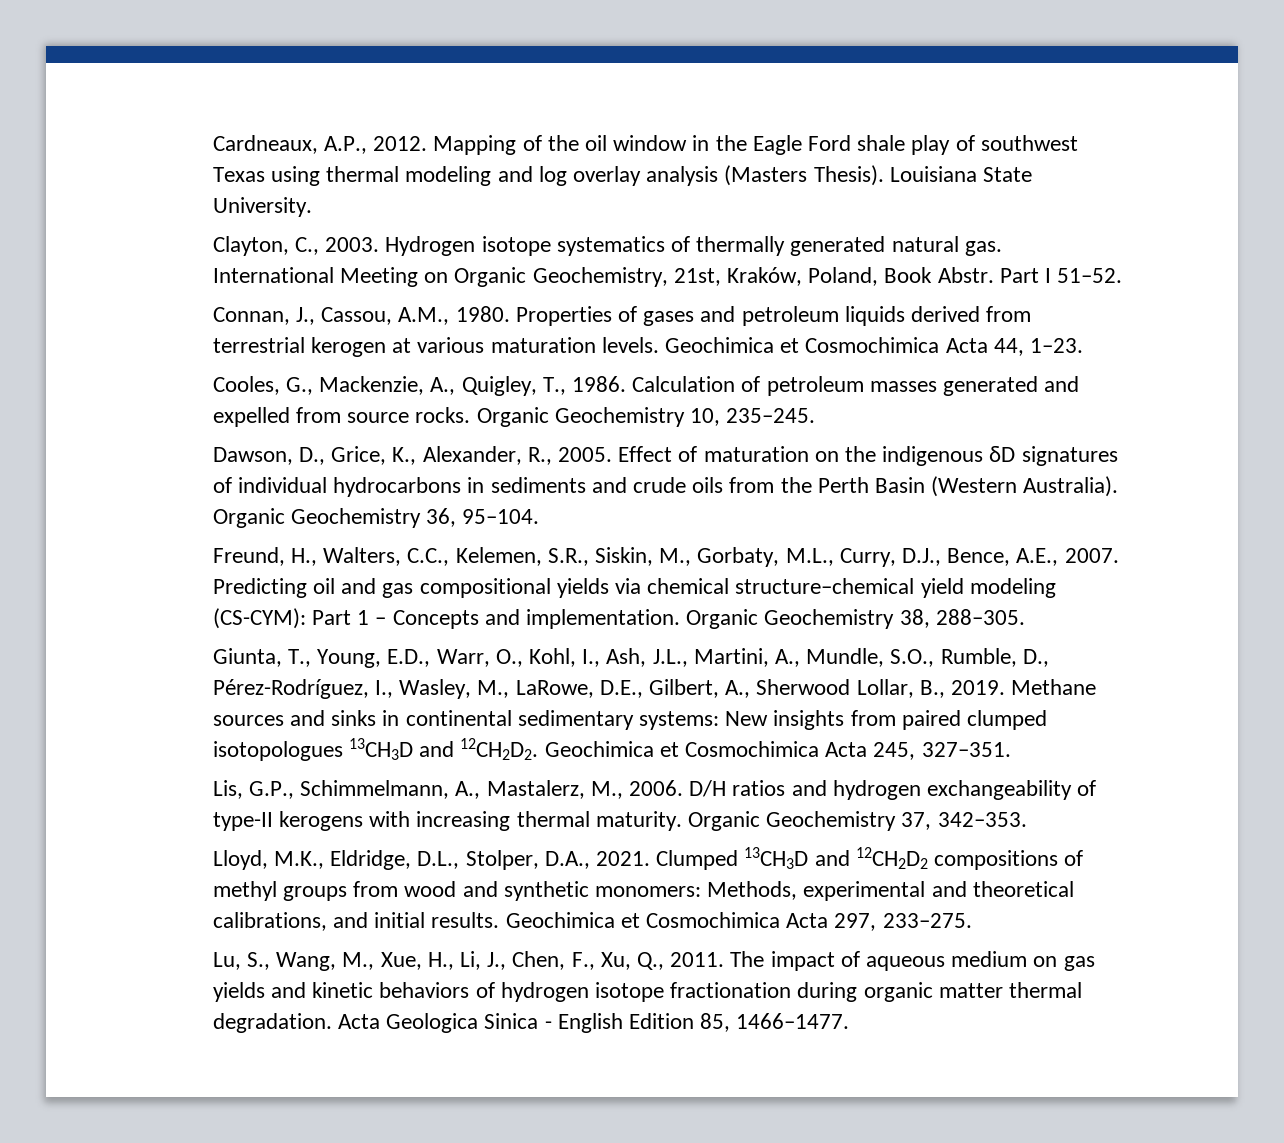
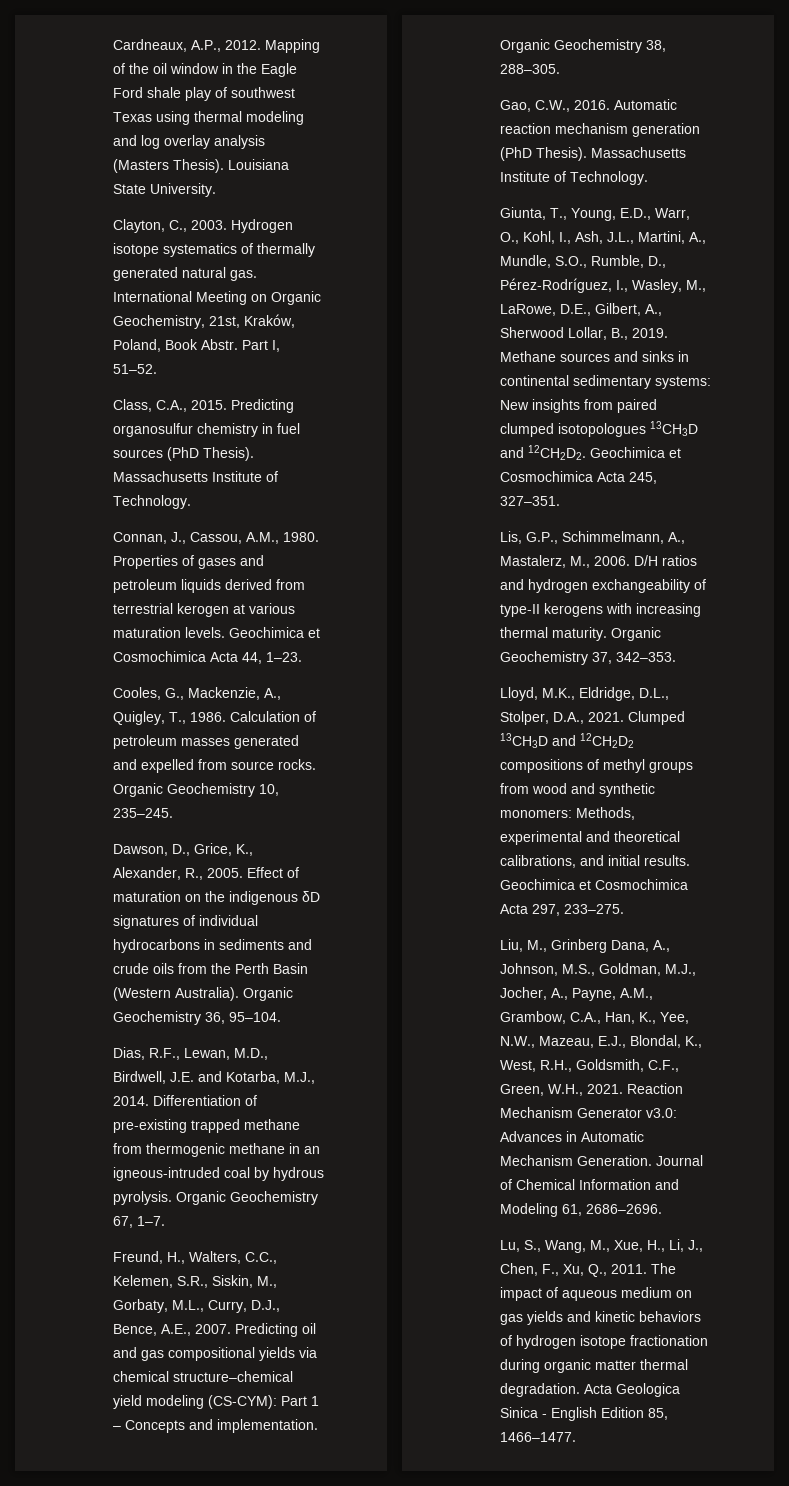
- Part I 51–52.
+ Part I, 51–52.
+ Class, C.A., 2015. Predicting organosulfur chemistry in fuel sources (PhD Thesis). Massachusetts Institute of Technology.
+ Dias, R.F., Lewan, M.D., Birdwell, J.E. and Kotarba, M.J., 2014. Differentiation of pre-existing trapped methane from thermogenic methane in an igneous-intruded coal by hydrous pyrolysis. Organic Geochemistry 67, 1–7.
+ Gao, C.W., 2016. Automatic reaction mechanism generation (PhD Thesis). Massachusetts Institute of Technology.
+ Liu, M., Grinberg Dana, A., Johnson, M.S., Goldman, M.J., Jocher, A., Payne, A.M., Grambow, C.A., Han, K., Yee, N.W., Mazeau, E.J., Blondal, K., West, R.H., Goldsmith, C.F., Green, W.H., 2021. Reaction Mechanism Generator v3.0: Advances in Automatic Mechanism Generation. Journal of Chemical Information and Modeling 61, 2686–2696.

